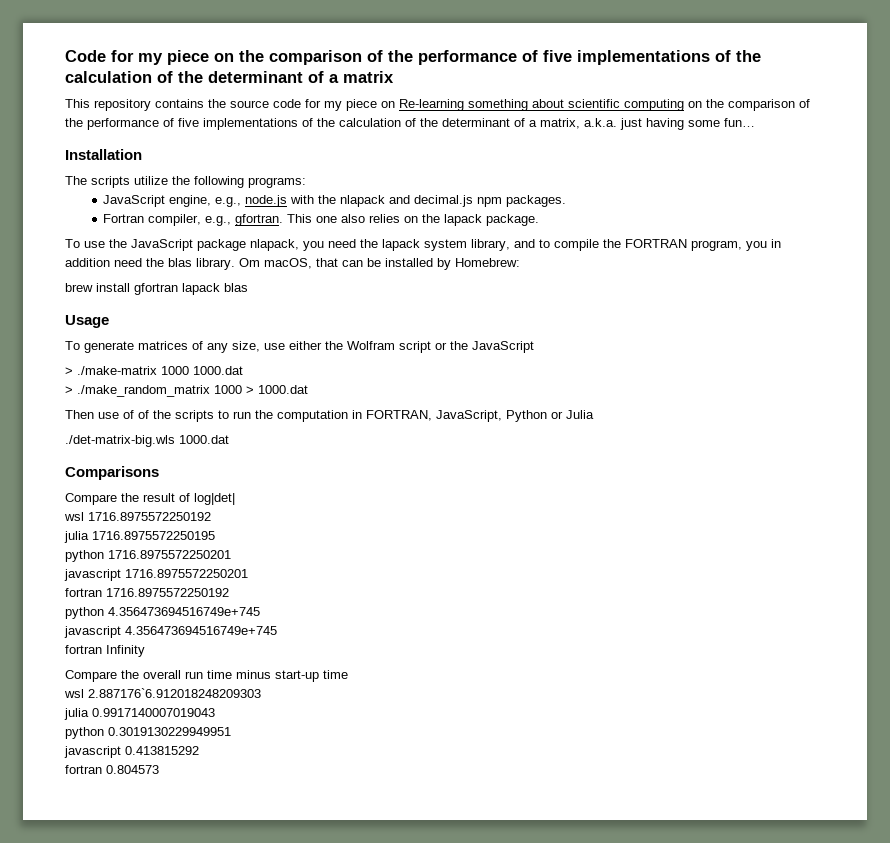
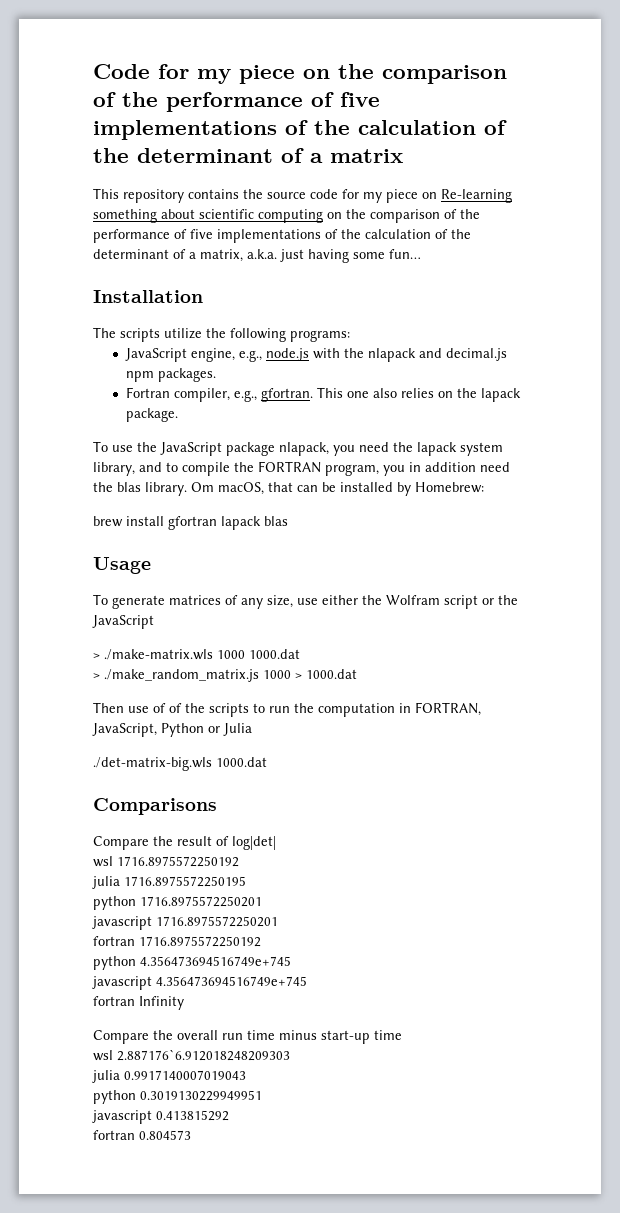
- > ./make-matrix 1000 1000.dat
+ > ./make-matrix.wls 1000 1000.dat
- > ./make_random_matrix 1000 > 1000.dat
+ > ./make_random_matrix.js 1000 > 1000.dat

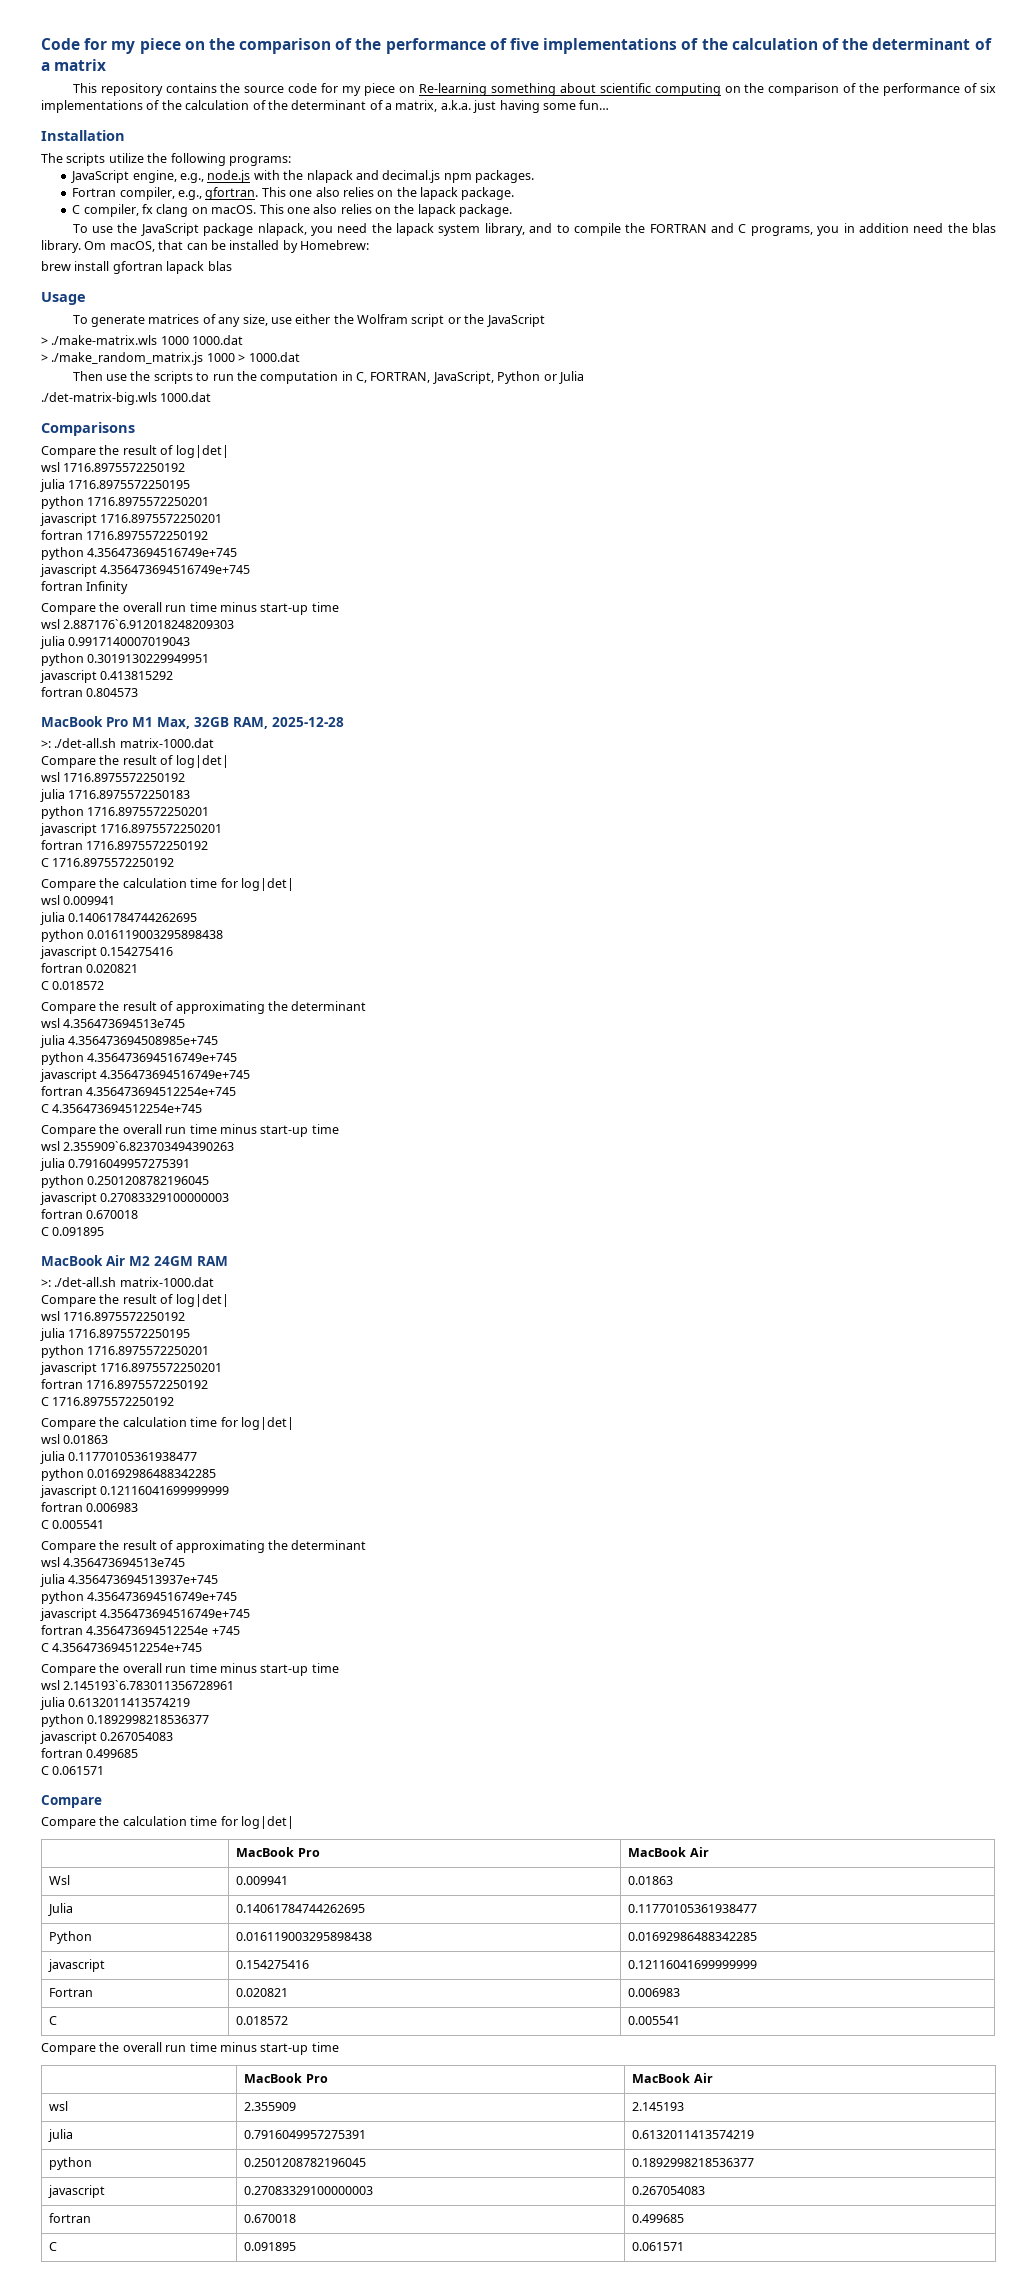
- This repository contains the source code for my piece on Re-learning something about scientific computing on the comparison of the performance of five implementations of the calculation of the determinant of a matrix, a.k.a. just having some fun…
+ This repository contains the source code for my piece on Re-learning something about scientific computing on the comparison of the performance of six implementations of the calculation of the determinant of a matrix, a.k.a. just having some fun…
+ C compiler, fx clang on macOS. This one also relies on the lapack package.
- To use the JavaScript package nlapack, you need the lapack system library, and to compile the FORTRAN program, you in addition need the blas library.
+ To use the JavaScript package nlapack, you need the lapack system library, and to compile the FORTRAN and C programs, you in addition need the blas library.
- Then use of of the scripts to run the computation in FORTRAN, JavaScript, Python or Julia
+ Then use the scripts to run the computation in C, FORTRAN, JavaScript, Python or Julia
+ MacBook Pro M1 Max, 32GB RAM, 2025-12-28
+ >: ./det-all.sh matrix-1000.dat
+ Compare the result of log|det|
+ wsl 1716.8975572250192
+ julia 1716.8975572250183
+ python 1716.8975572250201
+ javascript 1716.8975572250201
+ fortran 1716.8975572250192
+ C 1716.8975572250192
+ Compare the calculation time for log|det|
+ wsl 0.009941
+ julia 0.14061784744262695
+ python 0.016119003295898438
+ javascript 0.154275416
+ fortran 0.020821
+ C 0.018572
+ Compare the result of approximating the determinant
+ wsl 4.356473694513e745
+ julia 4.356473694508985e+745
+ python 4.356473694516749e+745
+ javascript 4.356473694516749e+745
+ fortran 4.356473694512254e+745
+ C 4.356473694512254e+745
+ Compare the overall run time minus start-up time
+ wsl 2.355909`6.823703494390263
+ julia 0.7916049957275391
+ python 0.2501208782196045
+ javascript 0.27083329100000003
+ fortran 0.670018
+ C 0.091895
+ MacBook Air M2 24GM RAM
+ >: ./det-all.sh matrix-1000.dat
+ Compare the result of log|det|
+ wsl 1716.8975572250192
+ julia 1716.8975572250195
+ python 1716.8975572250201
+ javascript 1716.8975572250201
+ fortran 1716.8975572250192
+ C 1716.8975572250192
+ Compare the calculation time for log|det|
+ wsl 0.01863
+ julia 0.11770105361938477
+ python 0.01692986488342285
+ javascript 0.12116041699999999
+ fortran 0.006983
+ C 0.005541
+ Compare the result of approximating the determinant
+ wsl 4.356473694513e745
+ julia 4.356473694513937e+745
+ python 4.356473694516749e+745
+ javascript 4.356473694516749e+745
+ fortran 4.356473694512254e +745
+ C 4.356473694512254e+745
+ Compare the overall run time minus start-up time
+ wsl 2.145193`6.783011356728961
+ julia 0.6132011413574219
+ python 0.1892998218536377
+ javascript 0.267054083
+ fortran 0.499685
+ C 0.061571
+ Compare
+ Compare the calculation time for log|det|
+ | MacBook Pro | MacBook Air
+ Wsl | 0.009941 | 0.01863
+ Julia | 0.14061784744262695 | 0.11770105361938477
+ Python | 0.016119003295898438 | 0.01692986488342285
+ javascript | 0.154275416 | 0.12116041699999999
+ Fortran | 0.020821 | 0.006983
+ C | 0.018572 | 0.005541
+ Compare the overall run time minus start-up time
+ | MacBook Pro | MacBook Air
+ wsl | 2.355909 | 2.145193
+ julia | 0.7916049957275391 | 0.6132011413574219
+ python | 0.2501208782196045 | 0.1892998218536377
+ javascript | 0.27083329100000003 | 0.267054083
+ fortran | 0.670018 | 0.499685
+ C | 0.091895 | 0.061571

